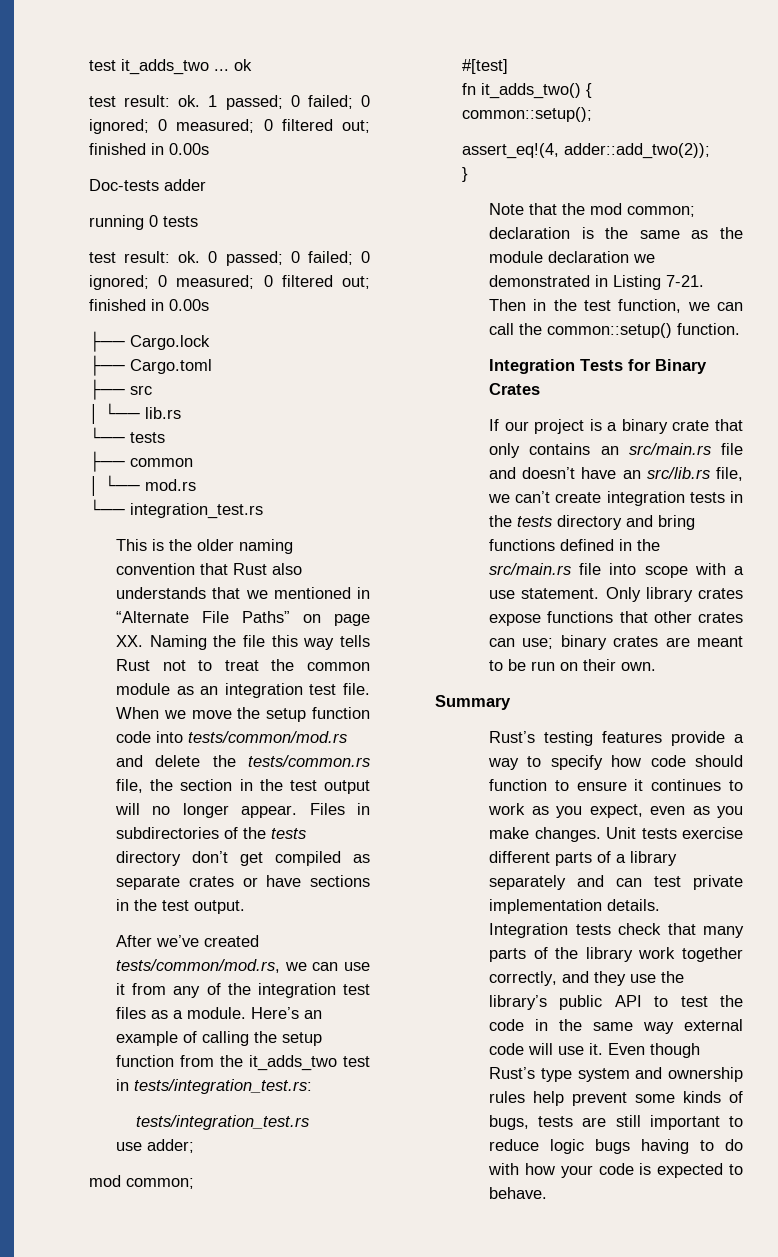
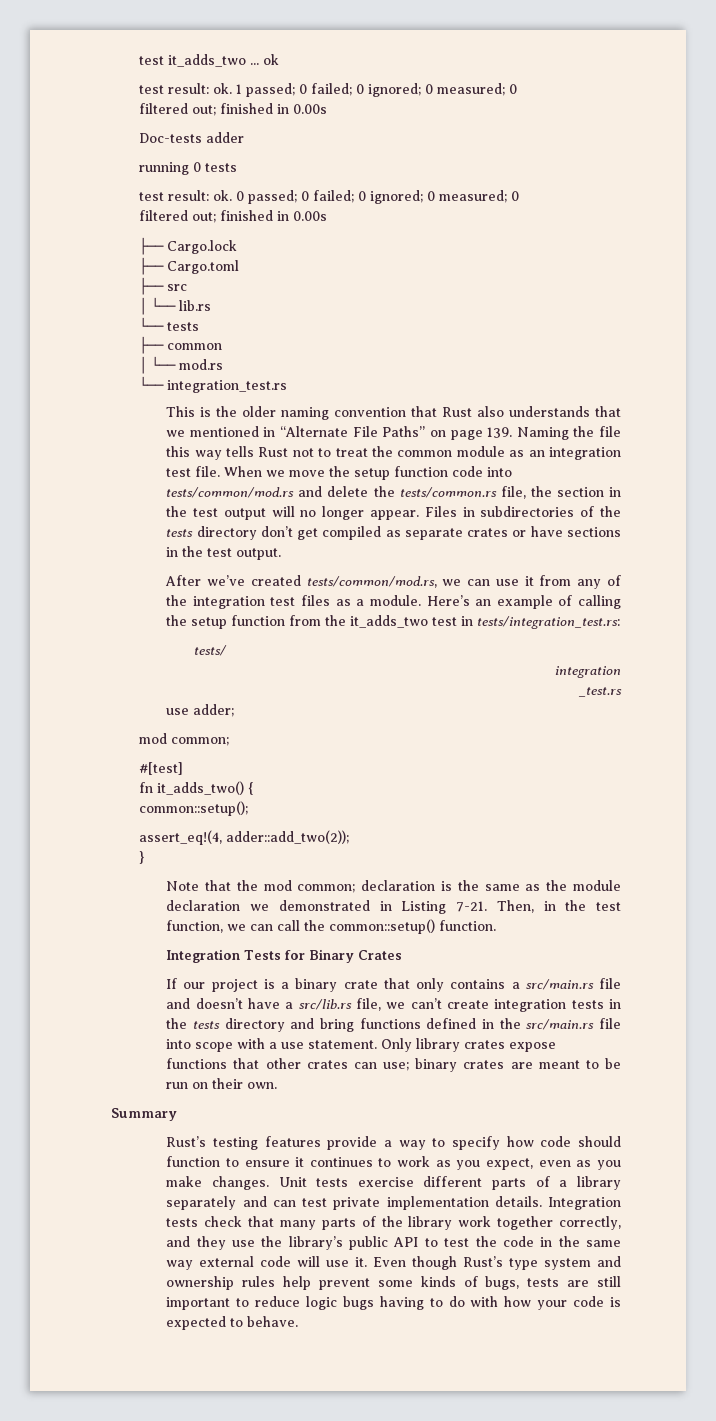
- 1 passed; 0 failed; 0 ignored; 0 measured; 0 filtered out; finished in 0.00s
+ 1 passed; 0 failed; 0 ignored; 0 measured; 0
+ filtered out; finished in 0.00s
- 0 passed; 0 failed; 0 ignored; 0 measured; 0 filtered out; finished in 0.00s
+ 0 passed; 0 failed; 0 ignored; 0 measured; 0
+ filtered out; finished in 0.00s
- This is the older naming convention that Rust also understands that we mentioned in “Alternate File Paths” on page XX. Naming the file this way tells Rust not to treat the common module as an integration test file.
+ This is the older naming convention that Rust also understands that we mentioned in “Alternate File Paths” on page 139. Naming the file this way tells Rust not to treat the common module as an integration test file.
- tests/integration_test.rs
+ tests/
+ integration
+ _test.rs
- Then in the test function, we can call the common::setup() function.
+ Then, in the test function, we can call the common::setup() function.
- If our project is a binary crate that only contains an src/main.rs file and doesn’t have an src/lib.rs file, we can’t create integration tests in the tests directory and bring functions defined in the src/main.rs file into scope with a use statement.
+ If our project is a binary crate that only contains a src/main.rs file and doesn’t have a src/lib.rs file, we can’t create integration tests in the tests directory and bring functions defined in the src/main.rs file into scope with a use statement.

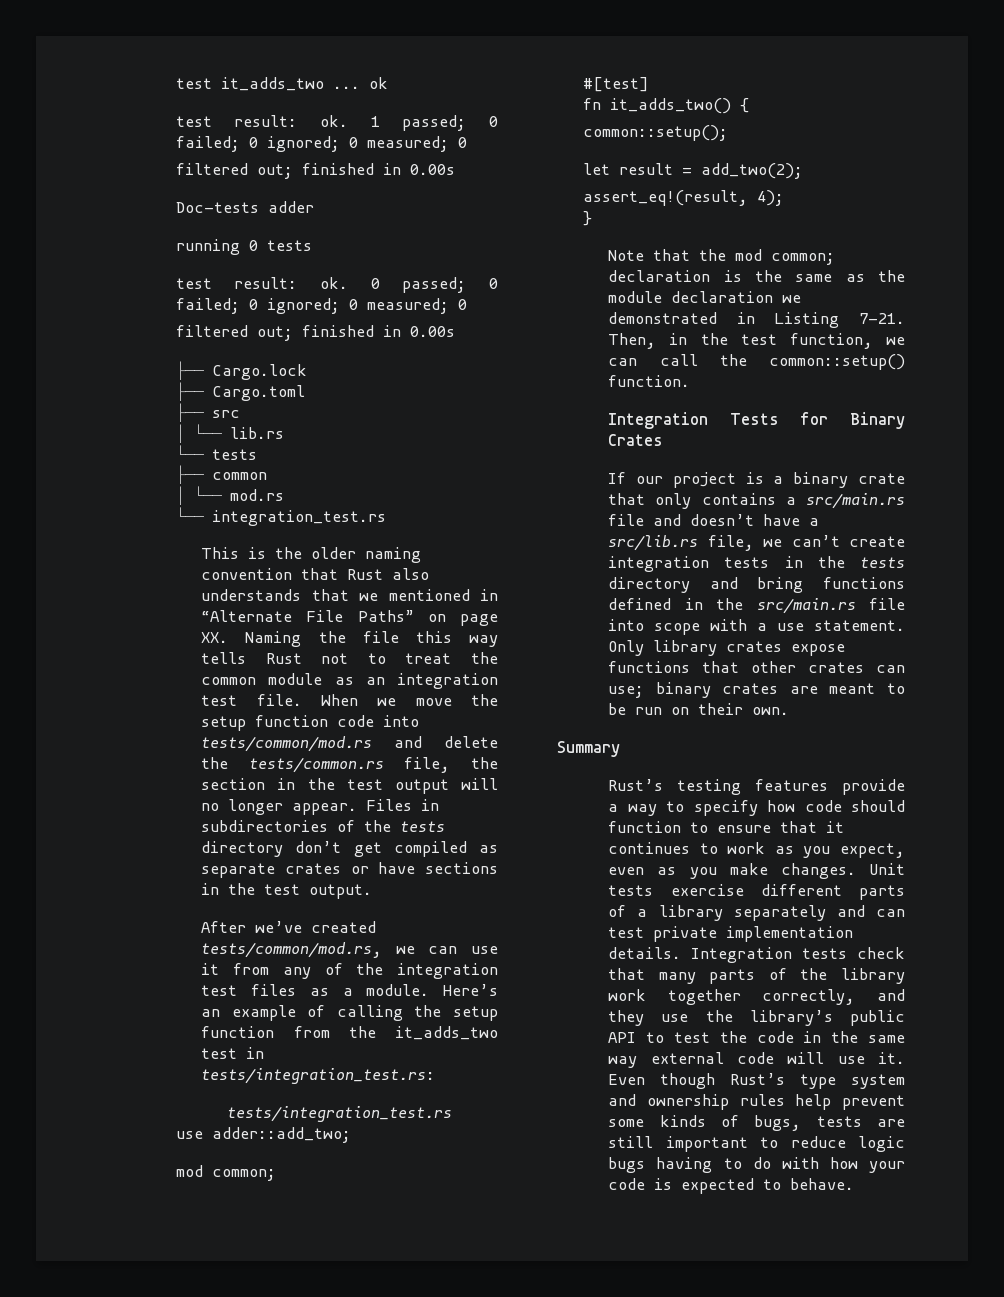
- This is the older naming convention that Rust also understands that we mentioned in “Alternate File Paths” on page 139. Naming the file this way tells Rust not to treat the common module as an integration test file.
+ This is the older naming convention that Rust also understands that we mentioned in “Alternate File Paths” on page XX. Naming the file this way tells Rust not to treat the common module as an integration test file.
- tests/
- integration
- _test.rs
- use adder;
+ tests/integration_test.rs
+ use adder::add_two;
- assert_eq!(4, adder::add_two(2));
+ let result = add_two(2);
+ assert_eq!(result, 4);
- Rust’s testing features provide a way to specify how code should function to ensure it continues to work as you expect, even as you make changes.
+ Rust’s testing features provide a way to specify how code should function to ensure that it continues to work as you expect, even as you make changes.

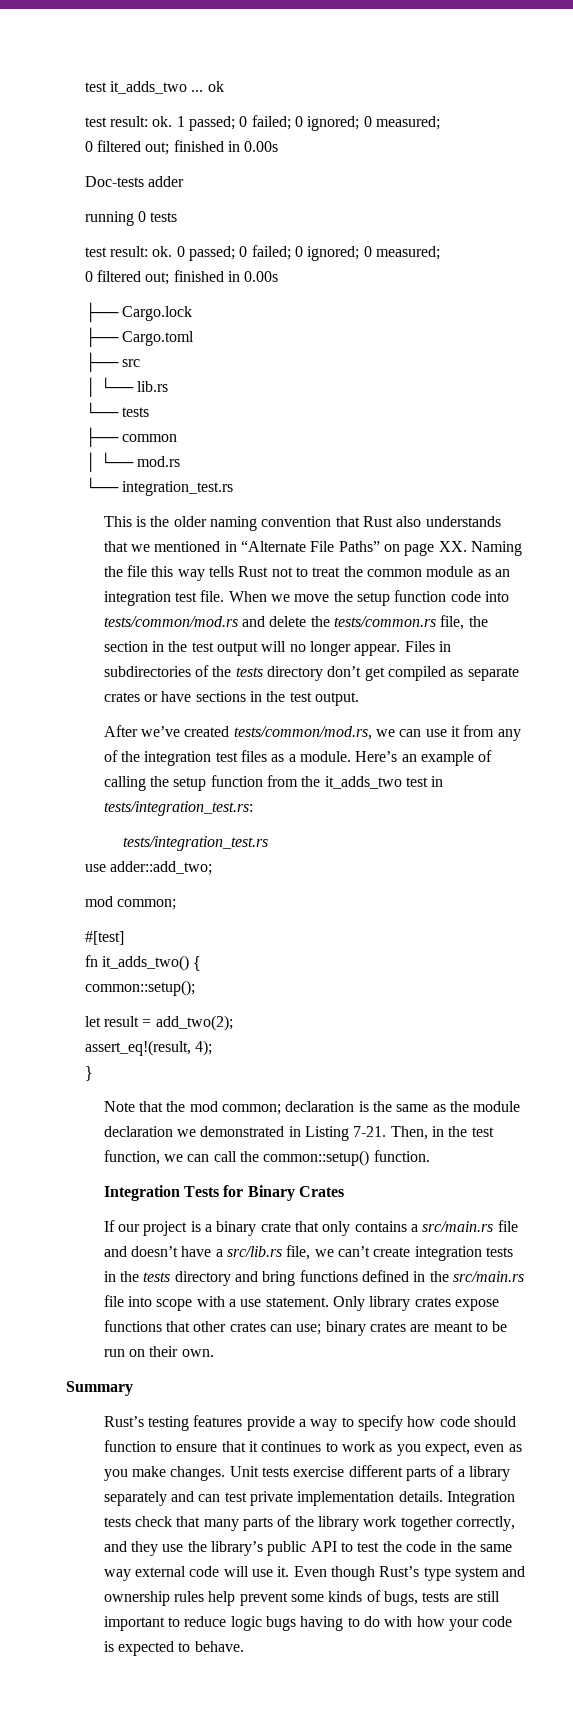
- 1 passed; 0 failed; 0 ignored; 0 measured; 0
- filtered out; finished in 0.00s
+ 1 passed; 0 failed; 0 ignored; 0 measured;
+ 0 filtered out; finished in 0.00s
- 0 passed; 0 failed; 0 ignored; 0 measured; 0
- filtered out; finished in 0.00s
+ 0 passed; 0 failed; 0 ignored; 0 measured;
+ 0 filtered out; finished in 0.00s

